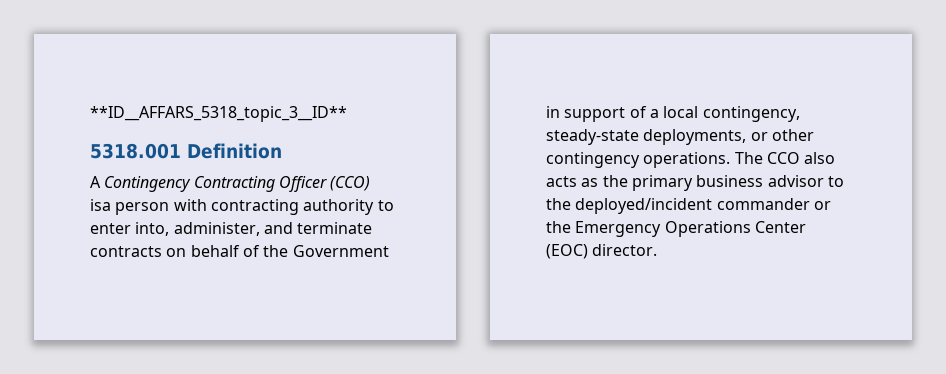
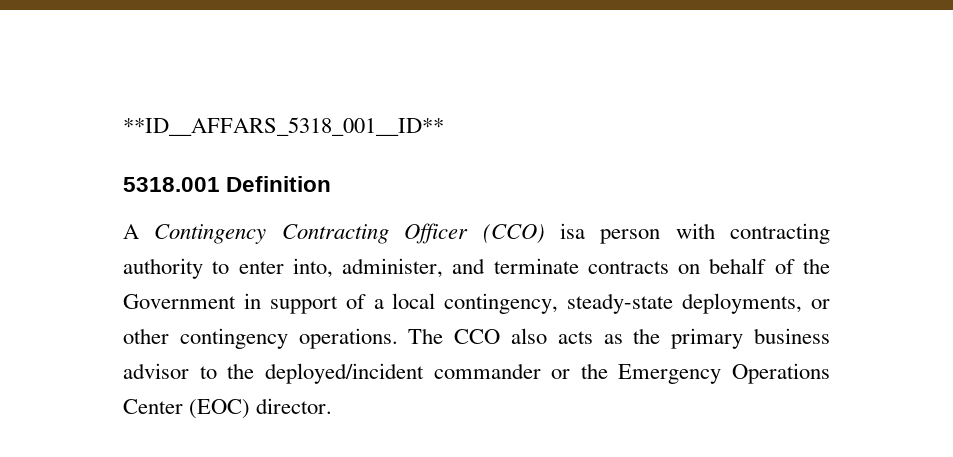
- **ID__AFFARS_5318_topic_3__ID**
+ **ID__AFFARS_5318_001__ID**

